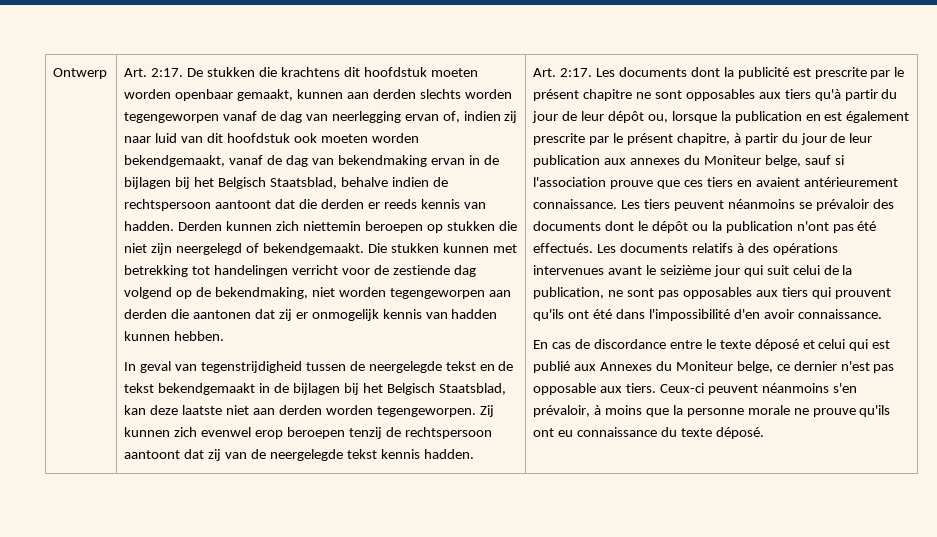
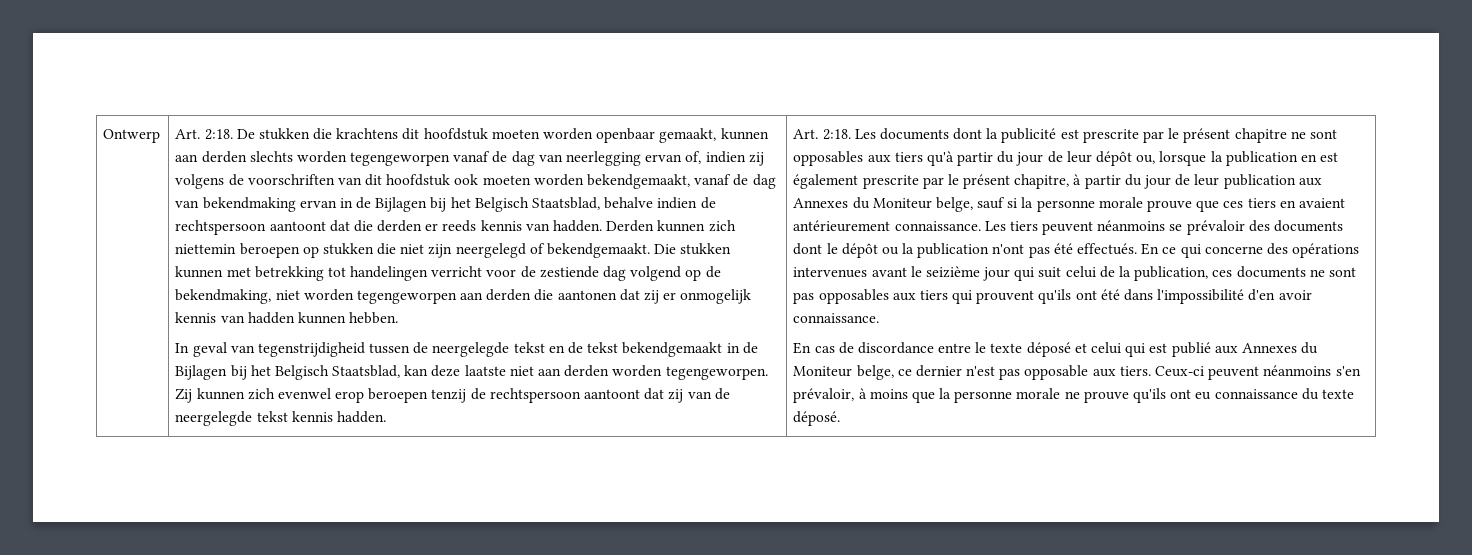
- Ontwerp | Art. 2:17.
+ Ontwerp | Art. 2:18.
- De stukken die krachtens dit hoofdstuk moeten worden openbaar gemaakt, kunnen aan derden slechts worden tegengeworpen vanaf de dag van neerlegging ervan of, indien zij naar luid van dit hoofdstuk ook moeten worden bekendgemaakt, vanaf de dag van bekendmaking ervan in de bijlagen bij het Belgisch Staatsblad, behalve indien de rechtspersoon aantoont dat die derden er reeds kennis van hadden.
+ De stukken die krachtens dit hoofdstuk moeten worden openbaar gemaakt, kunnen aan derden slechts worden tegengeworpen vanaf de dag van neerlegging ervan of, indien zij volgens de voorschriften van dit hoofdstuk ook moeten worden bekendgemaakt, vanaf de dag van bekendmaking ervan in de Bijlagen bij het Belgisch Staatsblad, behalve indien de rechtspersoon aantoont dat die derden er reeds kennis van hadden.
- In geval van tegenstrijdigheid tussen de neergelegde tekst en de tekst bekendgemaakt in de bijlagen bij het Belgisch Staatsblad, kan deze laatste niet aan derden worden tegengeworpen.
+ In geval van tegenstrijdigheid tussen de neergelegde tekst en de tekst bekendgemaakt in de Bijlagen bij het Belgisch Staatsblad, kan deze laatste niet aan derden worden tegengeworpen.
- Zij kunnen zich evenwel erop beroepen tenzij de rechtspersoon aantoont dat zij van de neergelegde tekst kennis hadden. | Art. 2:17.
+ Zij kunnen zich evenwel erop beroepen tenzij de rechtspersoon aantoont dat zij van de neergelegde tekst kennis hadden. | Art. 2:18.
- Les documents dont la publicité est prescrite par le présent chapitre ne sont opposables aux tiers qu'à partir du jour de leur dépôt ou, lorsque la publication en est également prescrite par le présent chapitre, à partir du jour de leur publication aux annexes du Moniteur belge, sauf si l'association prouve que ces tiers en avaient antérieurement connaissance.
+ Les documents dont la publicité est prescrite par le présent chapitre ne sont opposables aux tiers qu'à partir du jour de leur dépôt ou, lorsque la publication en est également prescrite par le présent chapitre, à partir du jour de leur publication aux Annexes du Moniteur belge, sauf si la personne morale prouve que ces tiers en avaient antérieurement connaissance.
- Les documents relatifs à des opérations intervenues avant le seizième jour qui suit celui de la publication, ne sont pas opposables aux tiers qui prouvent qu'ils ont été dans l'impossibilité d'en avoir connaissance.
+ En ce qui concerne des opérations intervenues avant le seizième jour qui suit celui de la publication, ces documents ne sont pas opposables aux tiers qui prouvent qu'ils ont été dans l'impossibilité d'en avoir connaissance.

